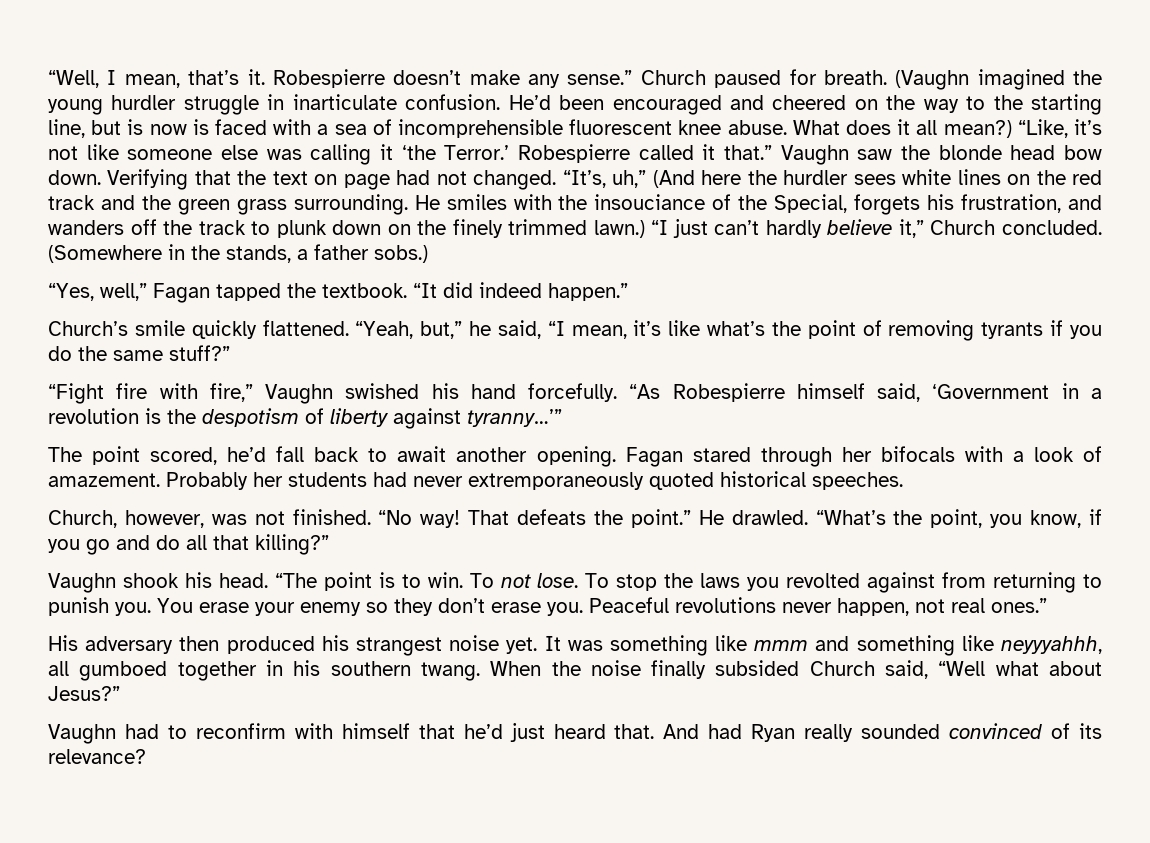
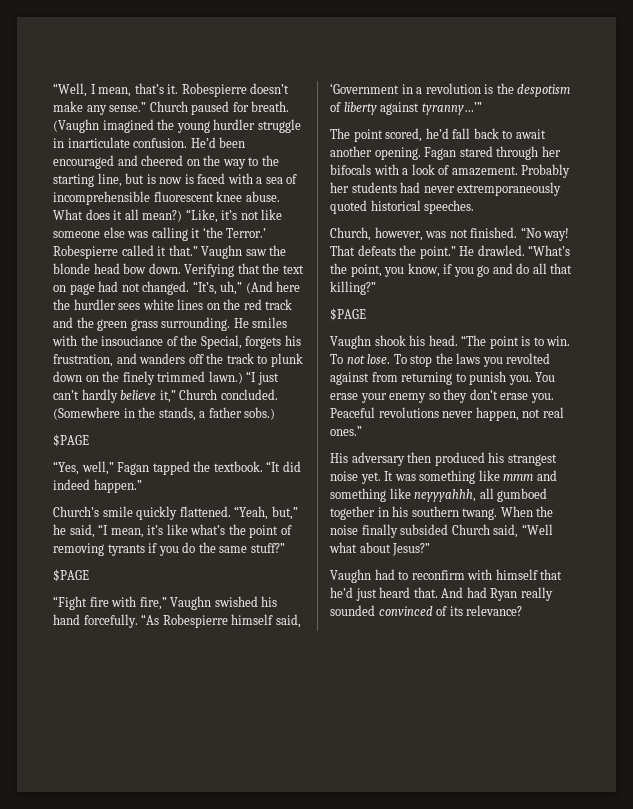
  (Somewhere in the stands, a father sobs.)
+ $PAGE
  “Yeah, but,” he said, “I mean, it’s like what’s the point of removing tyrants if you do the same stuff?”
+ $PAGE
  “What’s the point, you know, if you go and do all that killing?”
+ $PAGE

